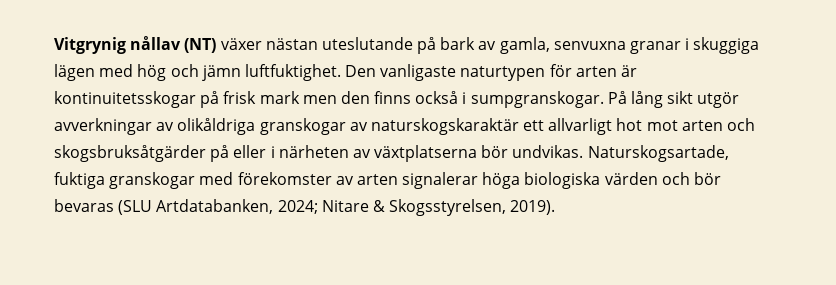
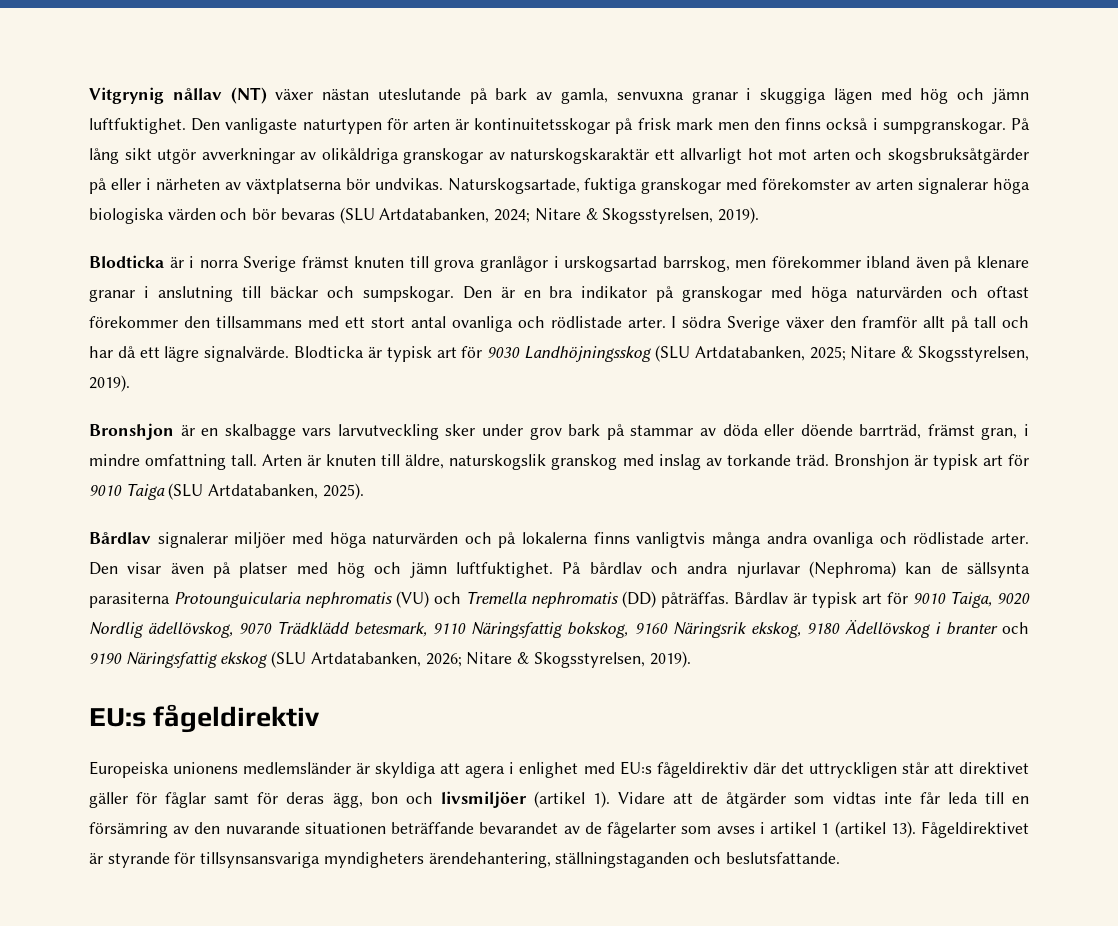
+ Blodticka är i norra Sverige främst knuten till grova granlågor i urskogsartad barrskog, men förekommer ibland även på klenare granar i anslutning till bäckar och sumpskogar. Den är en bra indikator på granskogar med höga naturvärden och oftast förekommer den tillsammans med ett stort antal ovanliga och rödlistade arter. I södra Sverige växer den framför allt på tall och har då ett lägre signalvärde. Blodticka är typisk art för 9030 Landhöjningsskog (SLU Artdatabanken, 2025; Nitare & Skogsstyrelsen, 2019).
+ Bronshjon är en skalbagge vars larvutveckling sker under grov bark på stammar av döda eller döende barrträd, främst gran, i mindre omfattning tall. Arten är knuten till äldre, naturskogslik granskog med inslag av torkande träd. Bronshjon är typisk art för 9010 Taiga (SLU Artdatabanken, 2025).
+ Bårdlav signalerar miljöer med höga naturvärden och på lokalerna finns vanligtvis många andra ovanliga och rödlistade arter. Den visar även på platser med hög och jämn luftfuktighet. På bårdlav och andra njurlavar (Nephroma) kan de sällsynta parasiterna Protounguicularia nephromatis (VU) och Tremella nephromatis (DD) påträffas. Bårdlav är typisk art för 9010 Taiga, 9020 Nordlig ädellövskog, 9070 Trädklädd betesmark, 9110 Näringsfattig bokskog, 9160 Näringsrik ekskog, 9180 Ädellövskog i branter och 9190 Näringsfattig ekskog (SLU Artdatabanken, 2026; Nitare & Skogsstyrelsen, 2019).
+ EU:s fågeldirektiv
+ Europeiska unionens medlemsländer är skyldiga att agera i enlighet med EU:s fågeldirektiv där det uttryckligen står att direktivet gäller för fåglar samt för deras ägg, bon och livsmiljöer (artikel 1). Vidare att de åtgärder som vidtas inte får leda till en försämring av den nuvarande situationen beträffande bevarandet av de fågelarter som avses i artikel 1 (artikel 13). Fågeldirektivet är styrande för tillsynsansvariga myndigheters ärendehantering, ställningstaganden och beslutsfattande.

